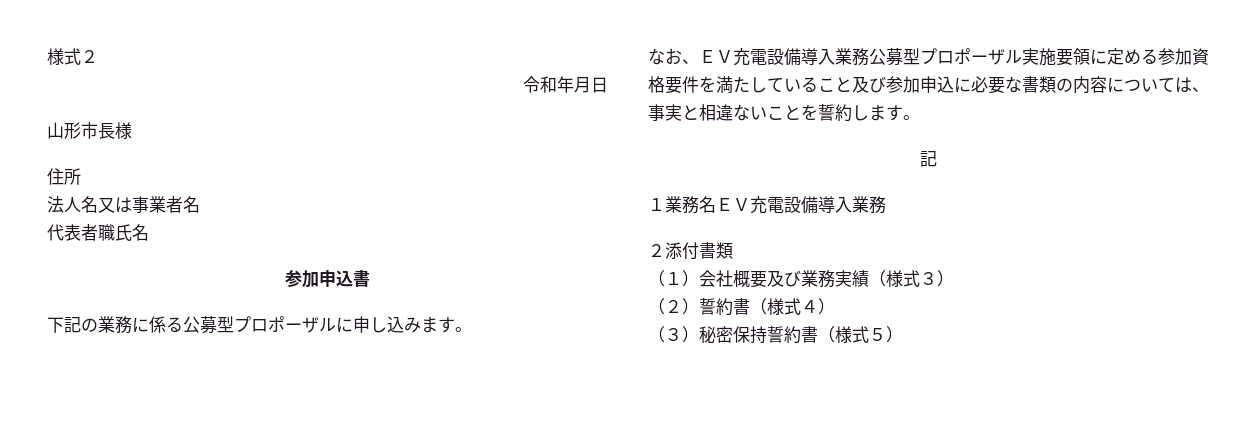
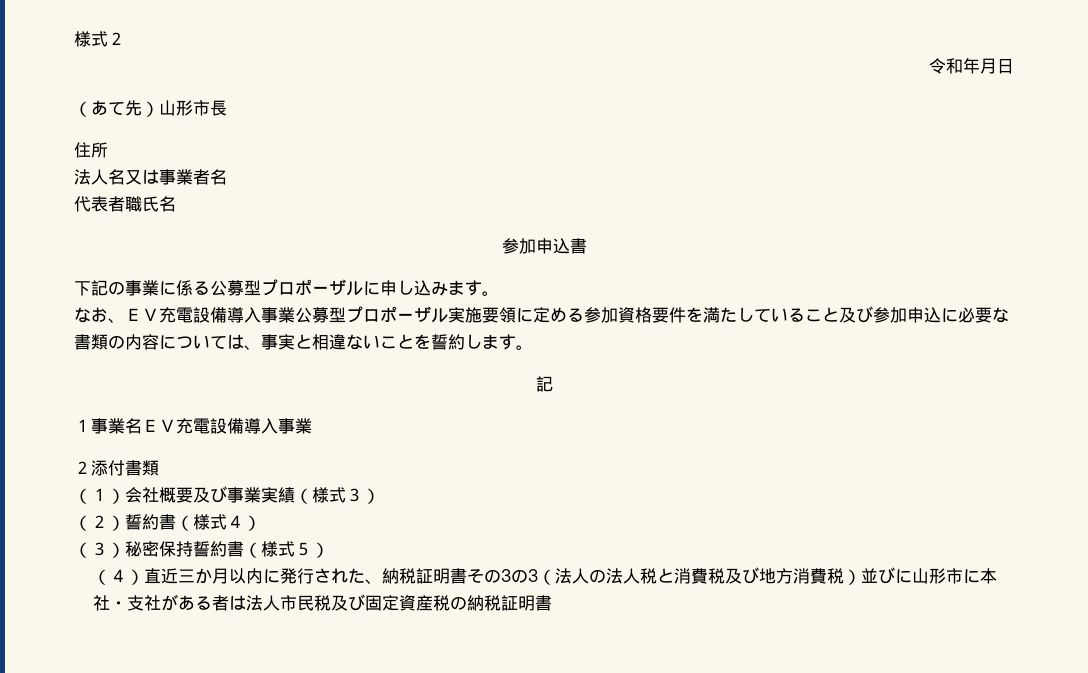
- 山形市長様
+ （あて先）山形市長
- 下記の業務に係る公募型プロポーザルに申し込みます。
+ 下記の事業に係る公募型プロポーザルに申し込みます。
- なお、ＥＶ充電設備導入業務公募型プロポーザル実施要領に定める参加資格要件を満たしていること及び参加申込に必要な書類の内容については、事実と相違ないことを誓約します。
+ なお、ＥＶ充電設備導入事業公募型プロポーザル実施要領に定める参加資格要件を満たしていること及び参加申込に必要な書類の内容については、事実と相違ないことを誓約します。
- １業務名ＥＶ充電設備導入業務
+ １事業名ＥＶ充電設備導入事業
- （１）会社概要及び業務実績（様式３）
+ （１）会社概要及び事業実績（様式３）
+ （４）直近三か月以内に発行された、納税証明書その3の3（法人の法人税と消費税及び地方消費税）並びに山形市に本社・支社がある者は法人市民税及び固定資産税の納税証明書

